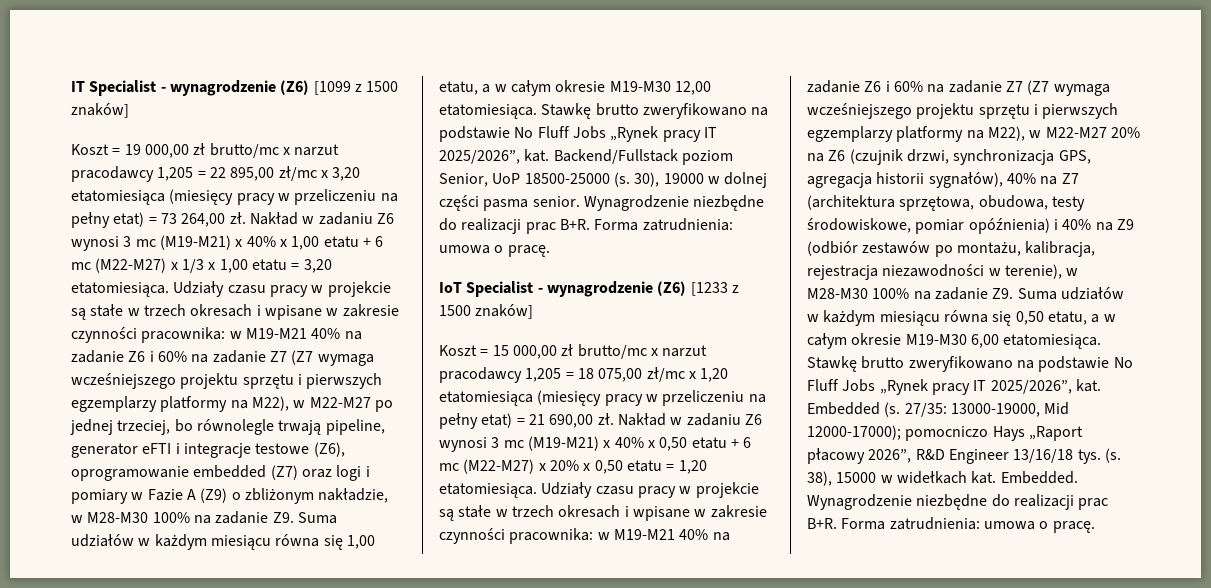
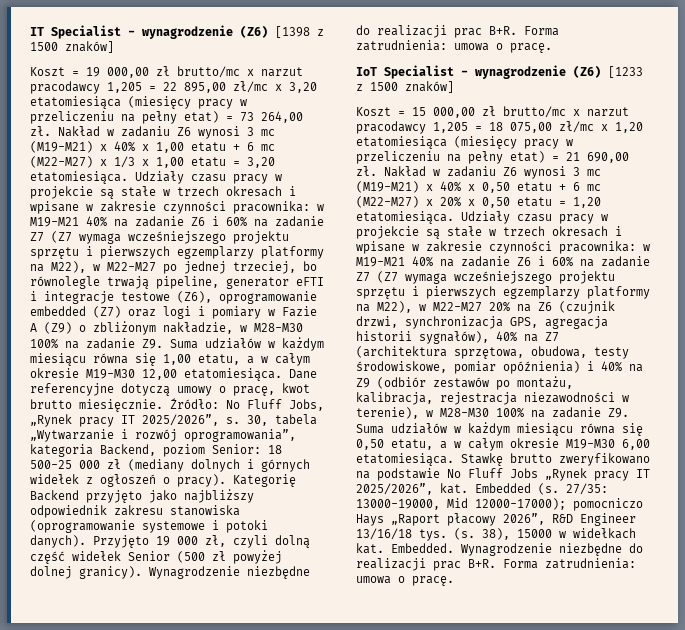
- IT Specialist - wynagrodzenie (Z6) [1099 z 1500 znaków]
+ IT Specialist - wynagrodzenie (Z6) [1398 z 1500 znaków]
- Stawkę brutto zweryfikowano na podstawie No Fluff Jobs „Rynek pracy IT 2025/2026”, kat. Backend/Fullstack poziom Senior, UoP 18500-25000 (s. 30), 19000 w dolnej części pasma senior.
+ Dane referencyjne dotyczą umowy o pracę, kwot brutto miesięcznie. Źródło: No Fluff Jobs, „Rynek pracy IT 2025/2026”, s. 30, tabela „Wytwarzanie i rozwój oprogramowania”, kategoria Backend, poziom Senior: 18 500-25 000 zł (mediany dolnych i górnych widełek z ogłoszeń o pracy). Kategorię Backend przyjęto jako najbliższy odpowiednik zakresu stanowiska (oprogramowanie systemowe i potoki danych). Przyjęto 19 000 zł, czyli dolną część widełek Senior (500 zł powyżej dolnej granicy).

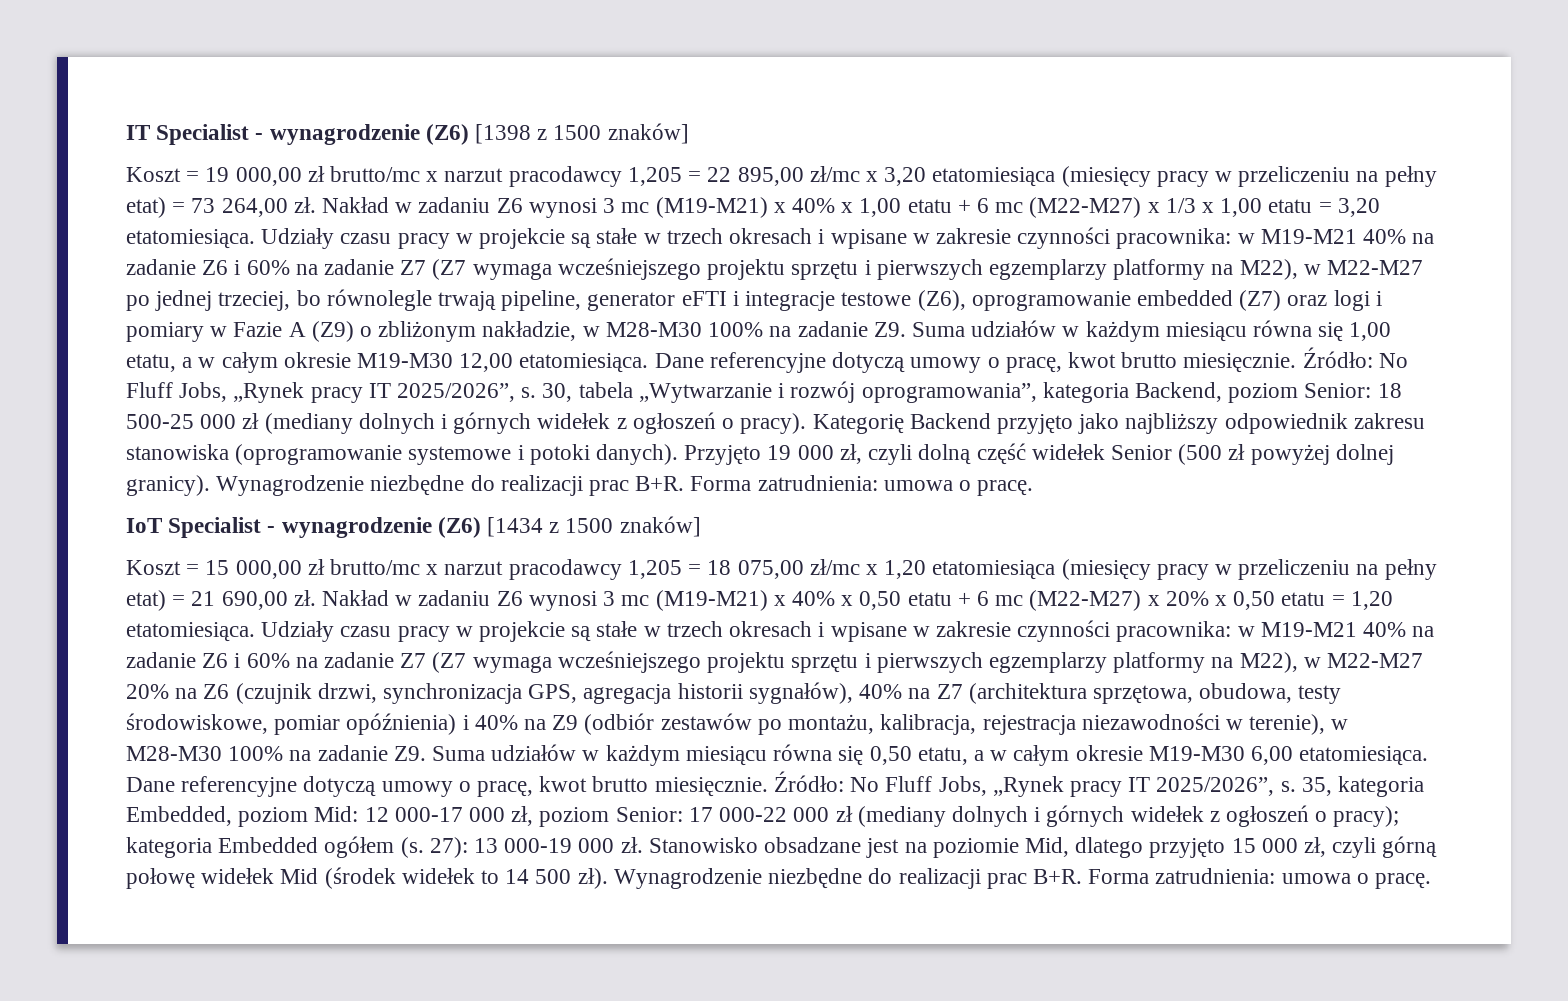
- IoT Specialist - wynagrodzenie (Z6) [1233 z 1500 znaków]
+ IoT Specialist - wynagrodzenie (Z6) [1434 z 1500 znaków]
- Stawkę brutto zweryfikowano na podstawie No Fluff Jobs „Rynek pracy IT 2025/2026”, kat. Embedded (s. 27/35: 13000-19000, Mid 12000-17000); pomocniczo Hays „Raport płacowy 2026”, R&D Engineer 13/16/18 tys. (s. 38), 15000 w widełkach kat. Embedded.
+ Dane referencyjne dotyczą umowy o pracę, kwot brutto miesięcznie. Źródło: No Fluff Jobs, „Rynek pracy IT 2025/2026”, s. 35, kategoria Embedded, poziom Mid: 12 000-17 000 zł, poziom Senior: 17 000-22 000 zł (mediany dolnych i górnych widełek z ogłoszeń o pracy); kategoria Embedded ogółem (s. 27): 13 000-19 000 zł. Stanowisko obsadzane jest na poziomie Mid, dlatego przyjęto 15 000 zł, czyli górną połowę widełek Mid (środek widełek to 14 500 zł).

